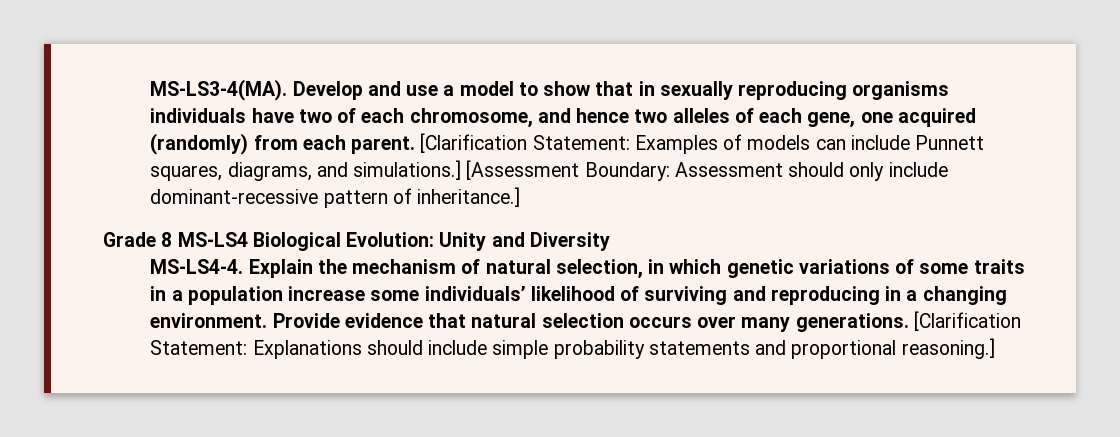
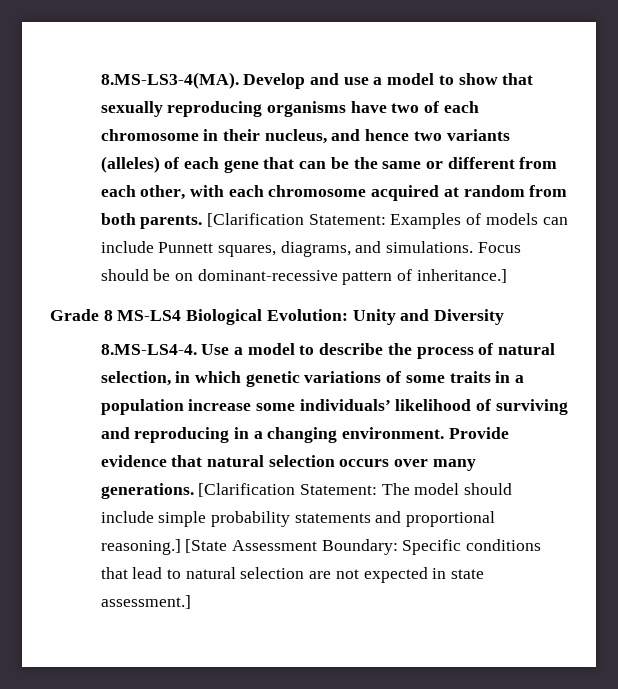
- MS-LS3-4(MA). Develop and use a model to show that in sexually reproducing organisms individuals have two of each chromosome, and hence two alleles of each gene, one acquired (randomly) from each parent.
+ 8.MS-LS3-4(MA). Develop and use a model to show that sexually reproducing organisms have two of each chromosome in their nucleus, and hence two variants (alleles) of each gene that can be the same or different from each other, with each chromosome acquired at random from both parents.
- [Clarification Statement: Examples of models can include Punnett squares, diagrams, and simulations.] [Assessment Boundary: Assessment should only include dominant-recessive pattern of inheritance.]
+ [Clarification Statement: Examples of models can include Punnett squares, diagrams, and simulations. Focus should be on dominant-recessive pattern of inheritance.]
- MS-LS4-4. Explain the mechanism of natural selection, in which genetic variations of some traits in a population increase some individuals’ likelihood of surviving and reproducing in a changing environment.
+ 8.MS-LS4-4. Use a model to describe the process of natural selection, in which genetic variations of some traits in a population increase some individuals’ likelihood of surviving and reproducing in a changing environment.
- [Clarification Statement: Explanations should include simple probability statements and proportional reasoning.]
+ [Clarification Statement: The model should include simple probability statements and proportional reasoning.]
+ [State Assessment Boundary: Specific conditions that lead to natural selection are not expected in state assessment.]

